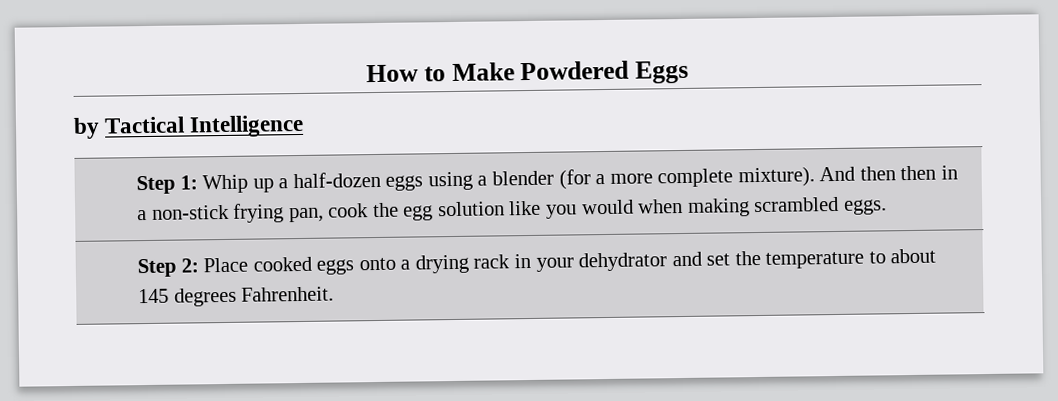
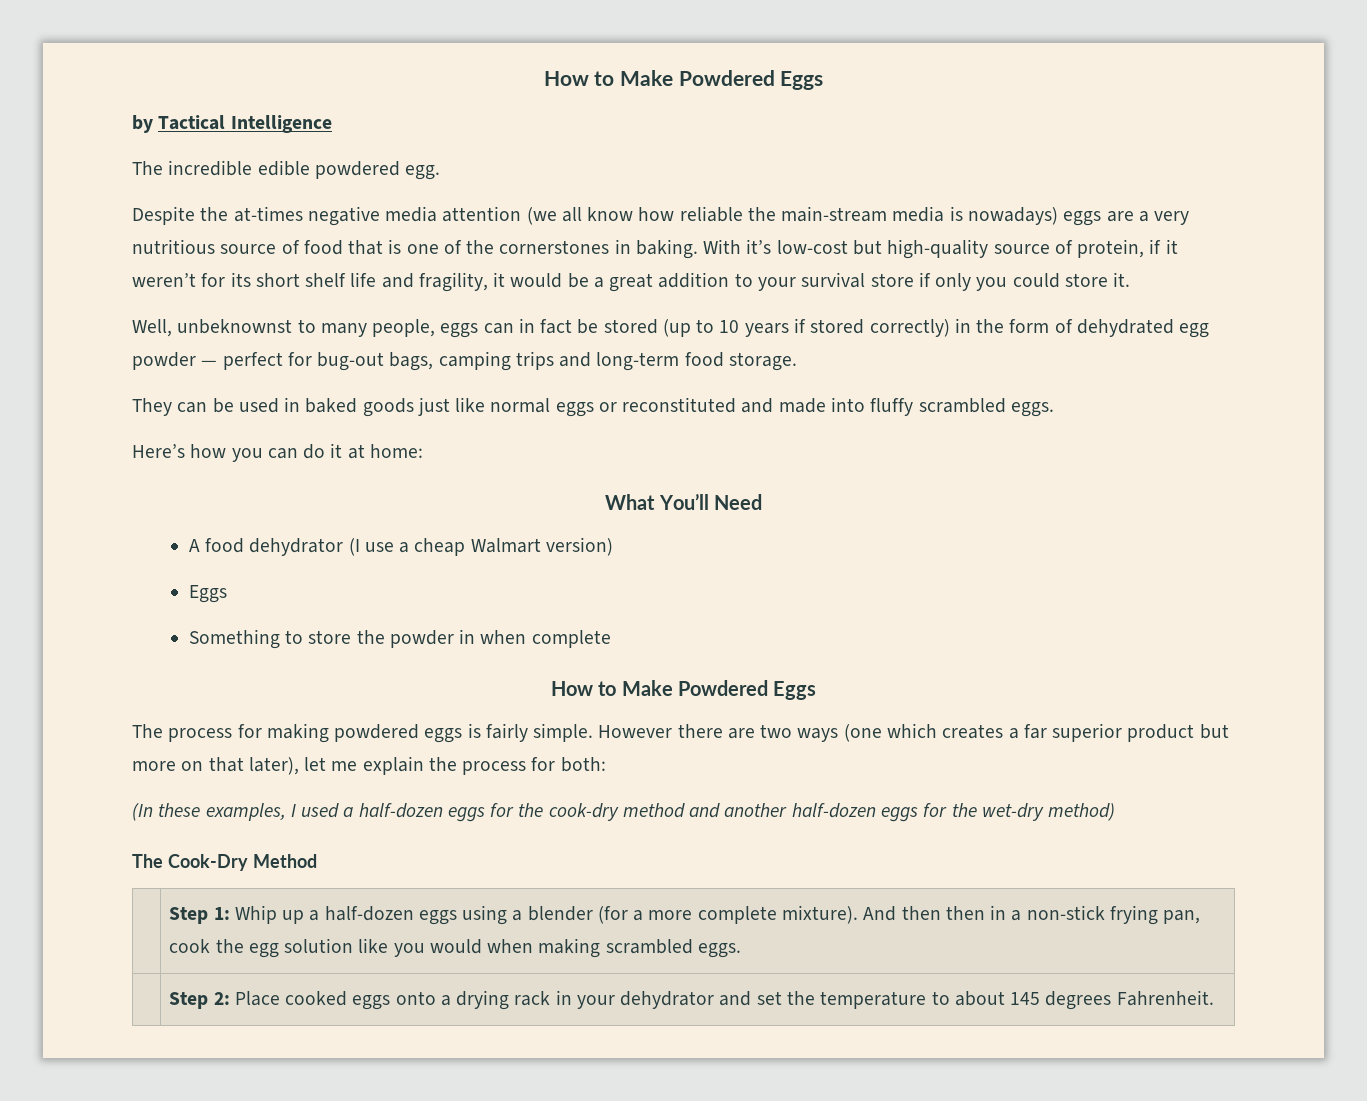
+ The incredible edible powdered egg.
+ Despite the at-times negative media attention (we all know how reliable the main-stream media is nowadays) eggs are a very nutritious source of food that is one of the cornerstones in baking. With it’s low-cost but high-quality source of protein, if it weren’t for its short shelf life and fragility, it would be a great addition to your survival store if only you could store it.
+ Well, unbeknownst to many people, eggs can in fact be stored (up to 10 years if stored correctly) in the form of dehydrated egg powder — perfect for bug-out bags, camping trips and long-term food storage.
+ They can be used in baked goods just like normal eggs or reconstituted and made into fluffy scrambled eggs.
+ Here’s how you can do it at home:
+ What You’ll Need
+ A food dehydrator (I use a cheap Walmart version)
+ Eggs
+ Something to store the powder in when complete
+ How to Make Powdered Eggs
+ The process for making powdered eggs is fairly simple. However there are two ways (one which creates a far superior product but more on that later), let me explain the process for both:
+ (In these examples, I used a half-dozen eggs for the cook-dry method and another half-dozen eggs for the wet-dry method)
+ The Cook-Dry Method

